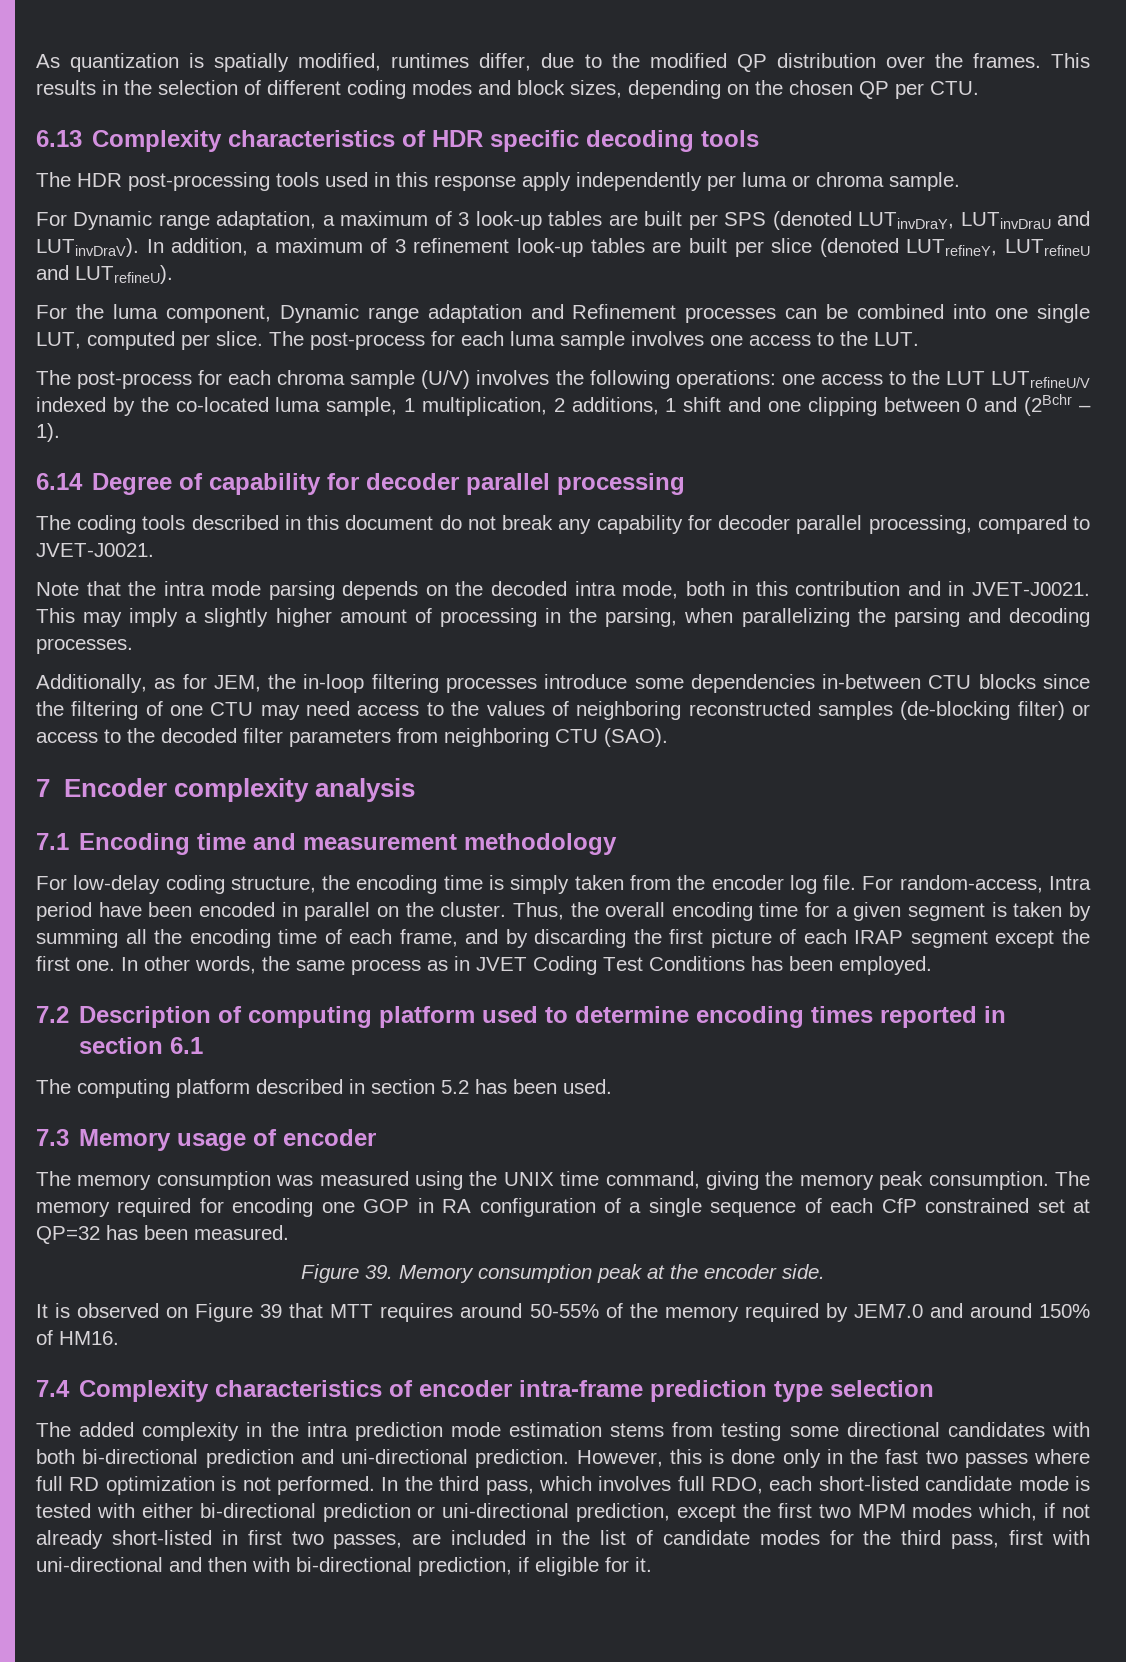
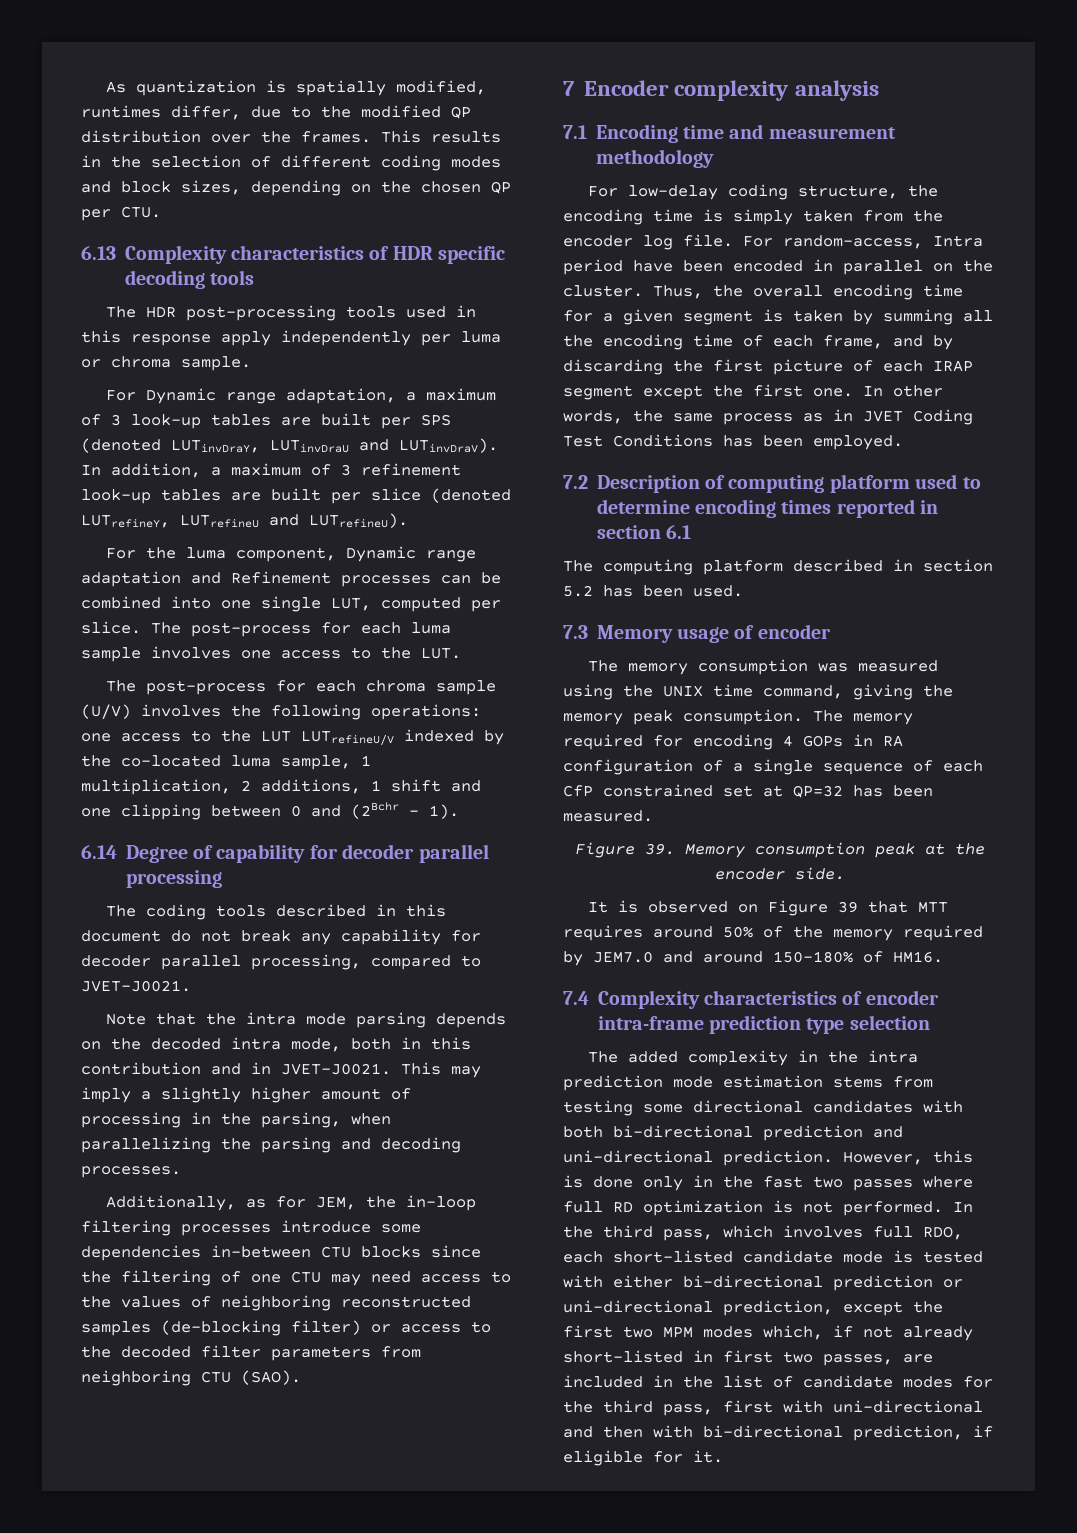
- The memory required for encoding one GOP in RA configuration of a single sequence of each CfP constrained set at QP=32 has been measured.
+ The memory required for encoding 4 GOPs in RA configuration of a single sequence of each CfP constrained set at QP=32 has been measured.
- It is observed on Figure 39 that MTT requires around 50-55% of the memory required by JEM7.0 and around 150% of HM16.
+ It is observed on Figure 39 that MTT requires around 50% of the memory required by JEM7.0 and around 150-180% of HM16.

